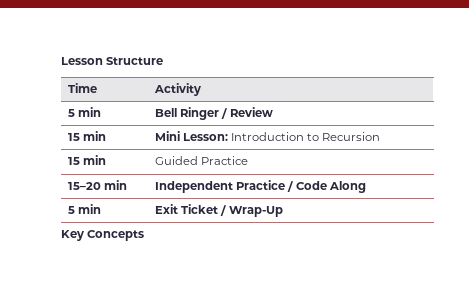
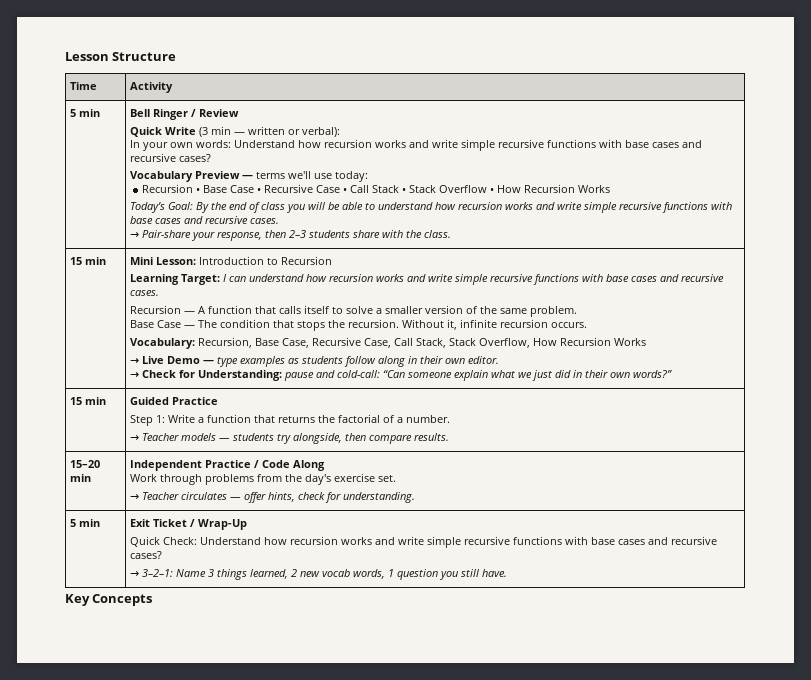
+ Quick Write (3 min — written or verbal):
+ In your own words: Understand how recursion works and write simple recursive functions with base cases and recursive cases?
+ Vocabulary Preview — terms we'll use today:
+ Recursion • Base Case • Recursive Case • Call Stack • Stack Overflow • How Recursion Works
+ Today’s Goal: By the end of class you will be able to understand how recursion works and write simple recursive functions with base cases and recursive cases.
+ → Pair-share your response, then 2–3 students share with the class.
+ Learning Target: I can understand how recursion works and write simple recursive functions with base cases and recursive cases.
+ Recursion — A function that calls itself to solve a smaller version of the same problem.
+ Base Case — The condition that stops the recursion. Without it, infinite recursion occurs.
+ Vocabulary: Recursion, Base Case, Recursive Case, Call Stack, Stack Overflow, How Recursion Works
+ → Live Demo — type examples as students follow along in their own editor.
+ → Check for Understanding: pause and cold-call: “Can someone explain what we just did in their own words?”
  15 min | Guided Practice
+ Step 1: Write a function that returns the factorial of a number.
+ → Teacher models — students try alongside, then compare results.
  15–20 min | Independent Practice / Code Along
+ Work through problems from the day's exercise set.
+ → Teacher circulates — offer hints, check for understanding.
  5 min | Exit Ticket / Wrap-Up
+ Quick Check: Understand how recursion works and write simple recursive functions with base cases and recursive cases?
+ → 3–2–1: Name 3 things learned, 2 new vocab words, 1 question you still have.

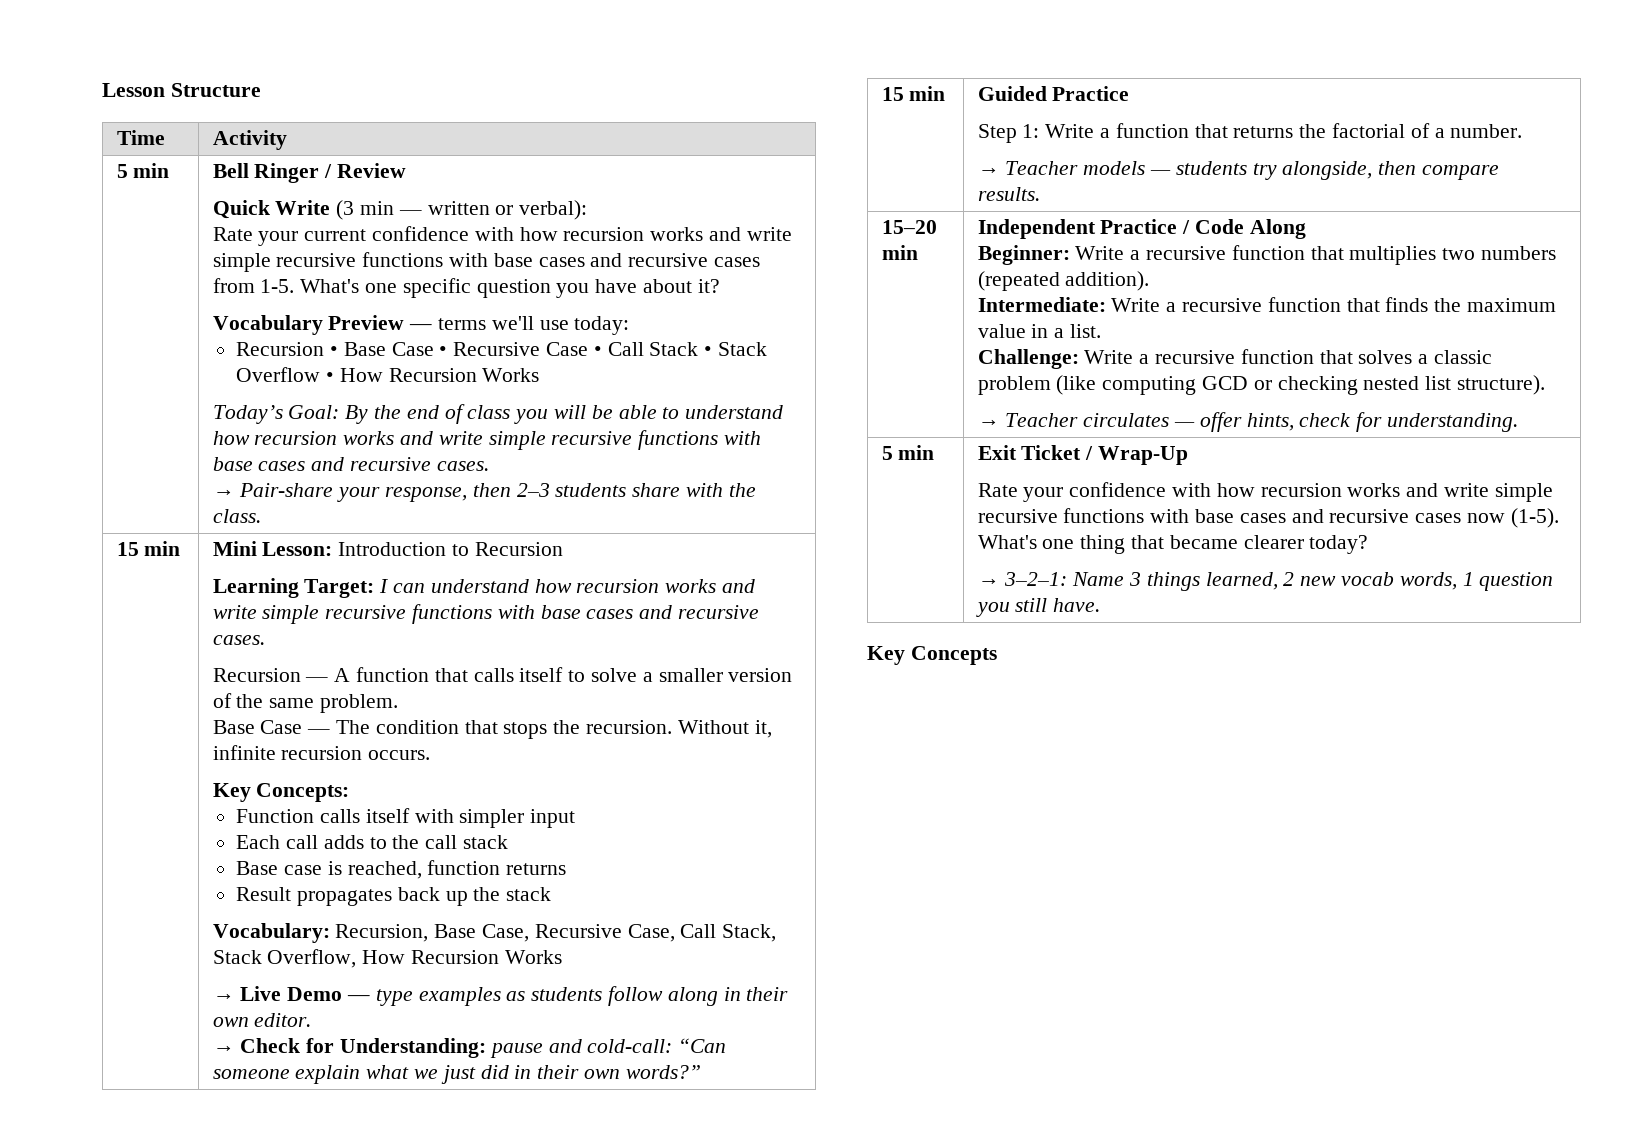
- In your own words: Understand how recursion works and write simple recursive functions with base cases and recursive cases?
+ Rate your current confidence with how recursion works and write simple recursive functions with base cases and recursive cases from 1-5. What's one specific question you have about it?
+ Key Concepts:
+ Function calls itself with simpler input
+ Each call adds to the call stack
+ Base case is reached, function returns
+ Result propagates back up the stack
- Work through problems from the day's exercise set.
+ Beginner: Write a recursive function that multiplies two numbers (repeated addition).
+ Intermediate: Write a recursive function that finds the maximum value in a list.
+ Challenge: Write a recursive function that solves a classic problem (like computing GCD or checking nested list structure).
- Quick Check: Understand how recursion works and write simple recursive functions with base cases and recursive cases?
+ Rate your confidence with how recursion works and write simple recursive functions with base cases and recursive cases now (1-5). What's one thing that became clearer today?

